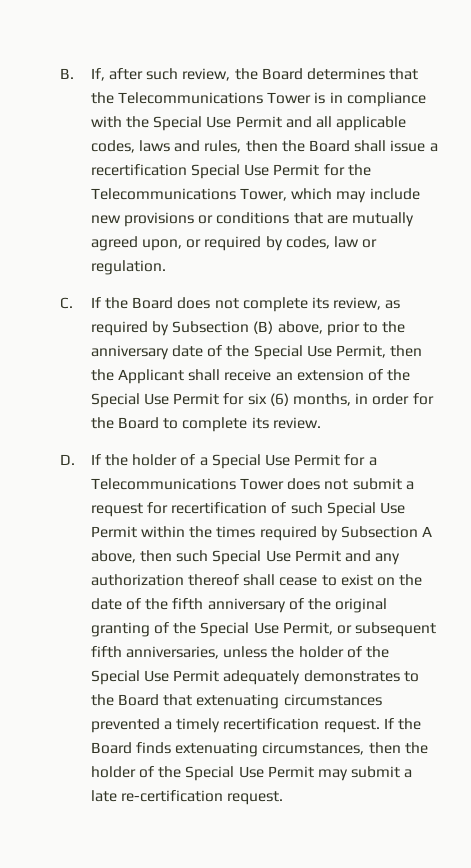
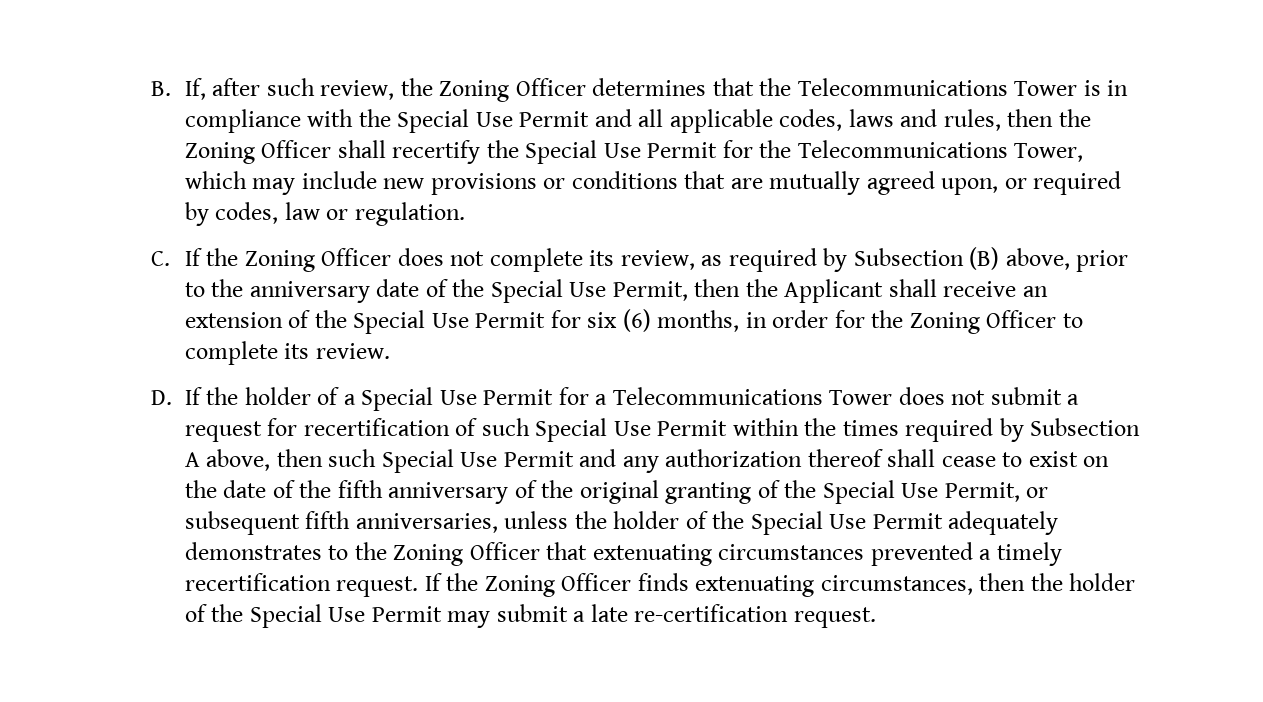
- B. If, after such review, the Board determines that the Telecommunications Tower is in compliance with the Special Use Permit and all applicable codes, laws and rules, then the Board shall issue a recertification Special Use Permit for the Telecommunications Tower, which may include new provisions or conditions that are mutually agreed upon, or required by codes, law or regulation.
+ B. If, after such review, the Zoning Officer determines that the Telecommunications Tower is in compliance with the Special Use Permit and all applicable codes, laws and rules, then the Zoning Officer shall recertify the Special Use Permit for the Telecommunications Tower, which may include new provisions or conditions that are mutually agreed upon, or required by codes, law or regulation.
- C. If the Board does not complete its review, as required by Subsection (B) above, prior to the anniversary date of the Special Use Permit, then the Applicant shall receive an extension of the Special Use Permit for six (6) months, in order for the Board to complete its review.
+ C. If the Zoning Officer does not complete its review, as required by Subsection (B) above, prior to the anniversary date of the Special Use Permit, then the Applicant shall receive an extension of the Special Use Permit for six (6) months, in order for the Zoning Officer to complete its review.
- D. If the holder of a Special Use Permit for a Telecommunications Tower does not submit a request for recertification of such Special Use Permit within the times required by Subsection A above, then such Special Use Permit and any authorization thereof shall cease to exist on the date of the fifth anniversary of the original granting of the Special Use Permit, or subsequent fifth anniversaries, unless the holder of the Special Use Permit adequately demonstrates to the Board that extenuating circumstances prevented a timely recertification request.
+ D. If the holder of a Special Use Permit for a Telecommunications Tower does not submit a request for recertification of such Special Use Permit within the times required by Subsection A above, then such Special Use Permit and any authorization thereof shall cease to exist on the date of the fifth anniversary of the original granting of the Special Use Permit, or subsequent fifth anniversaries, unless the holder of the Special Use Permit adequately demonstrates to the Zoning Officer that extenuating circumstances prevented a timely recertification request.
- If the Board finds extenuating circumstances, then the holder of the Special Use Permit may submit a late re-certification request.
+ If the Zoning Officer finds extenuating circumstances, then the holder of the Special Use Permit may submit a late re-certification request.

